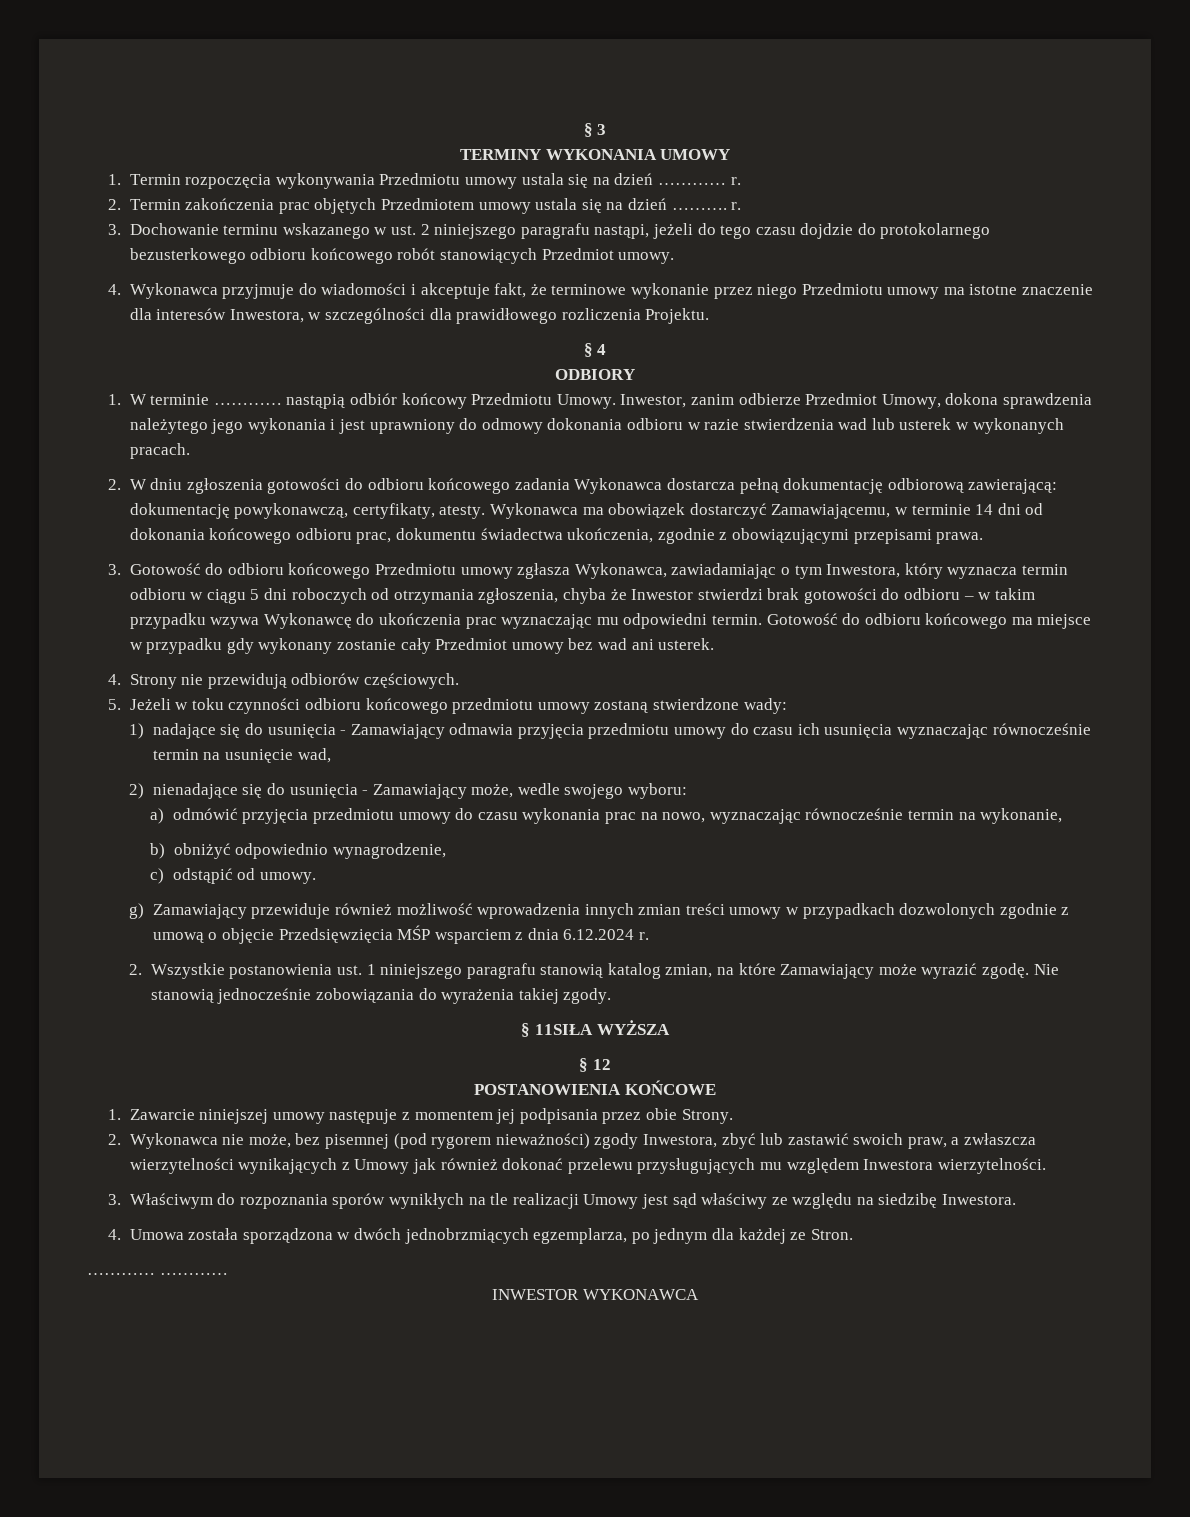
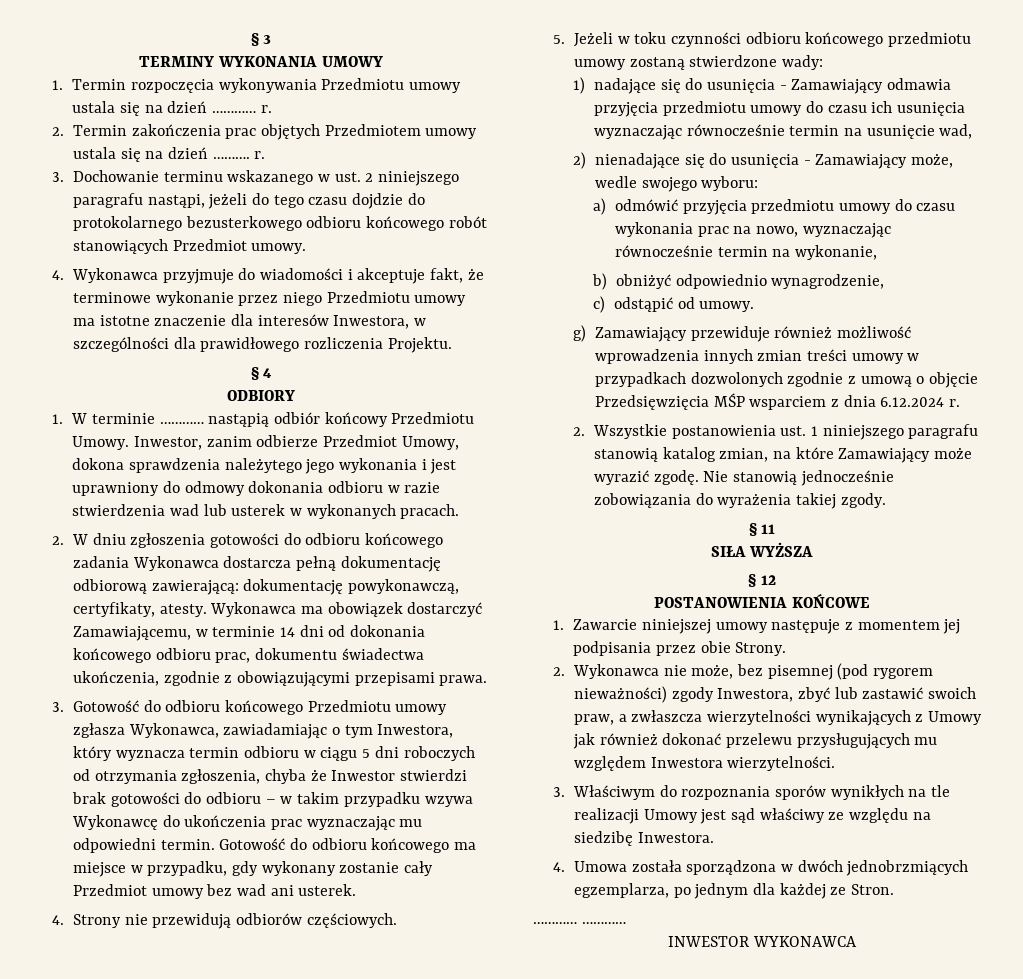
- Gotowość do odbioru końcowego ma miejsce w przypadku gdy wykonany zostanie cały Przedmiot umowy bez wad ani usterek.
+ Gotowość do odbioru końcowego ma miejsce w przypadku, gdy wykonany zostanie cały Przedmiot umowy bez wad ani usterek.
- § 11SIŁA WYŻSZA
+ § 11
+ SIŁA WYŻSZA

